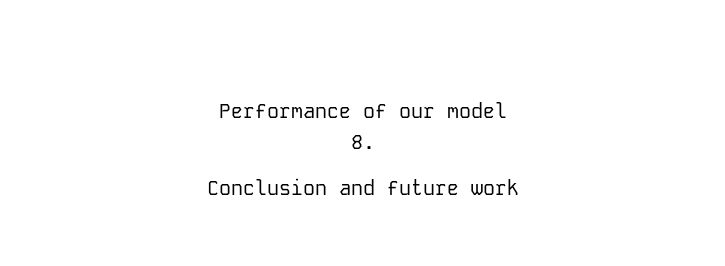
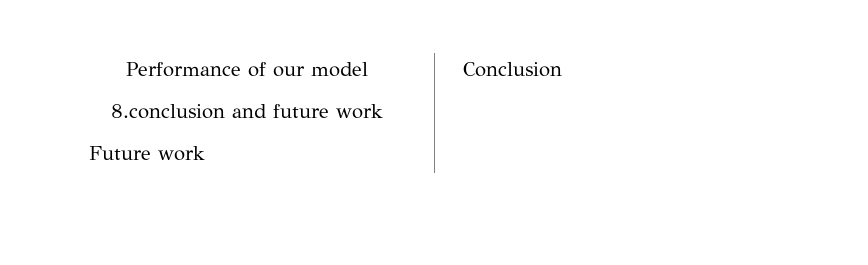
- 8.
- Conclusion and future work
+ 8.conclusion and future work
+ Future work
+ Conclusion

